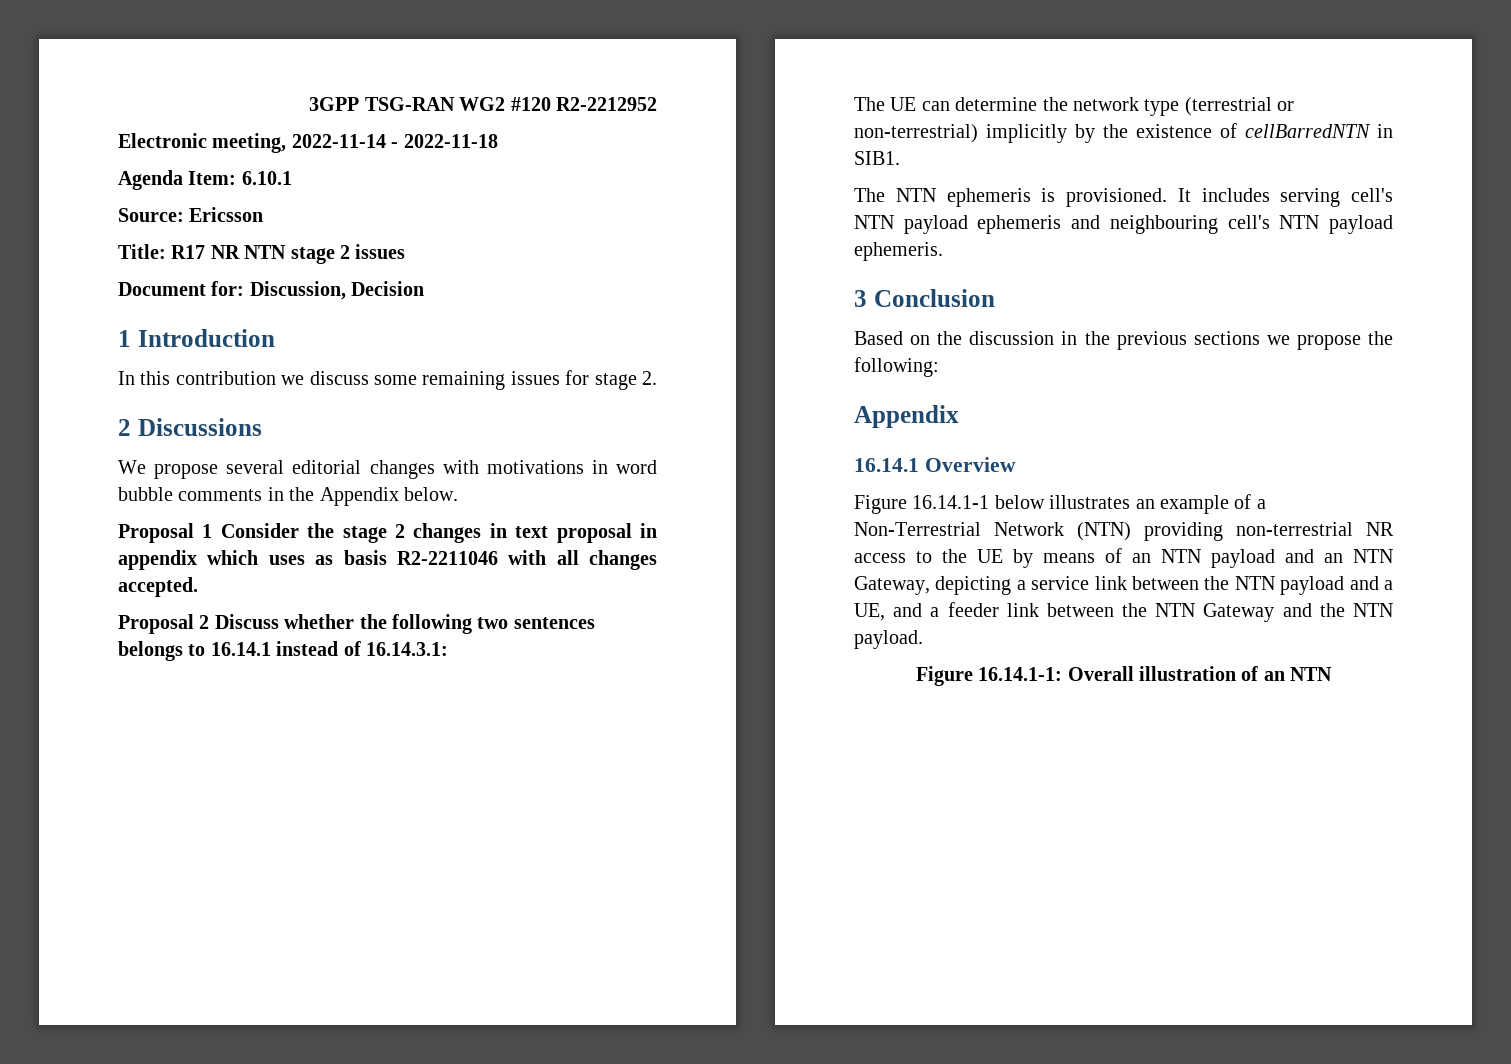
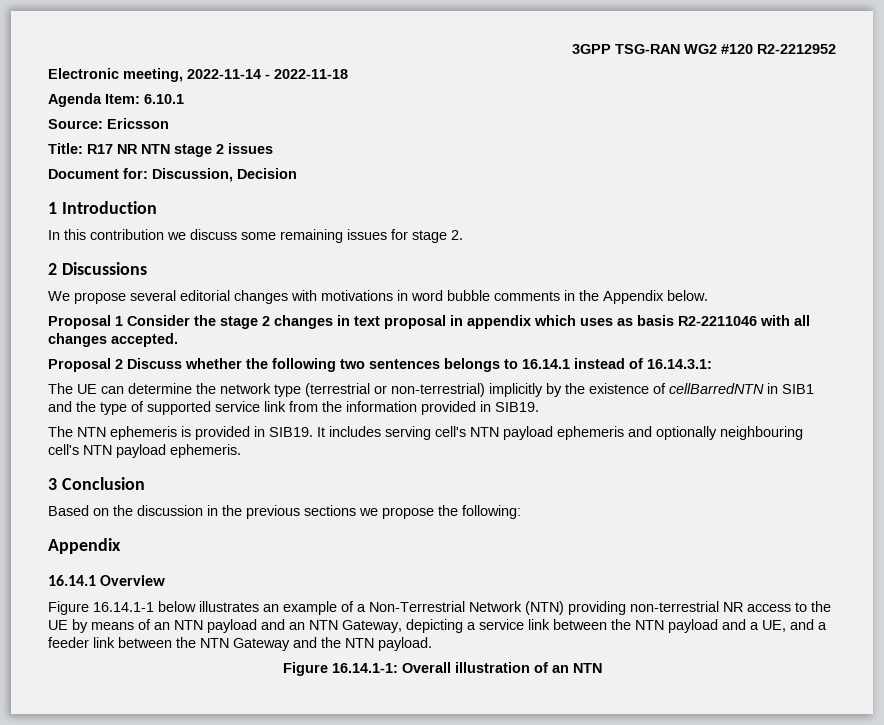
- The UE can determine the network type (terrestrial or non-terrestrial) implicitly by the existence of cellBarredNTN in SIB1.
+ The UE can determine the network type (terrestrial or non-terrestrial) implicitly by the existence of cellBarredNTN in SIB1 and the type of supported service link from the information provided in SIB19.
- The NTN ephemeris is provisioned.
+ The NTN ephemeris is provided in SIB19.
- It includes serving cell's NTN payload ephemeris and neighbouring cell's NTN payload ephemeris.
+ It includes serving cell's NTN payload ephemeris and optionally neighbouring cell's NTN payload ephemeris.

